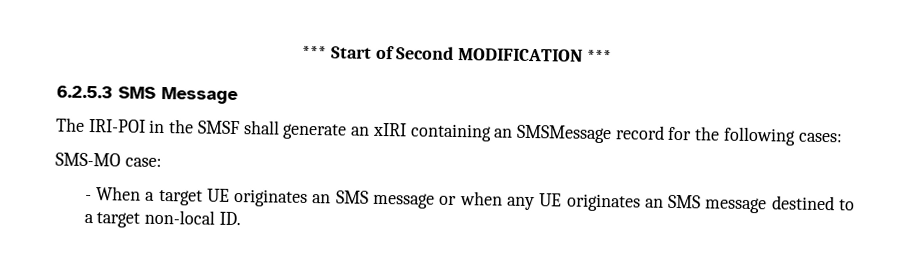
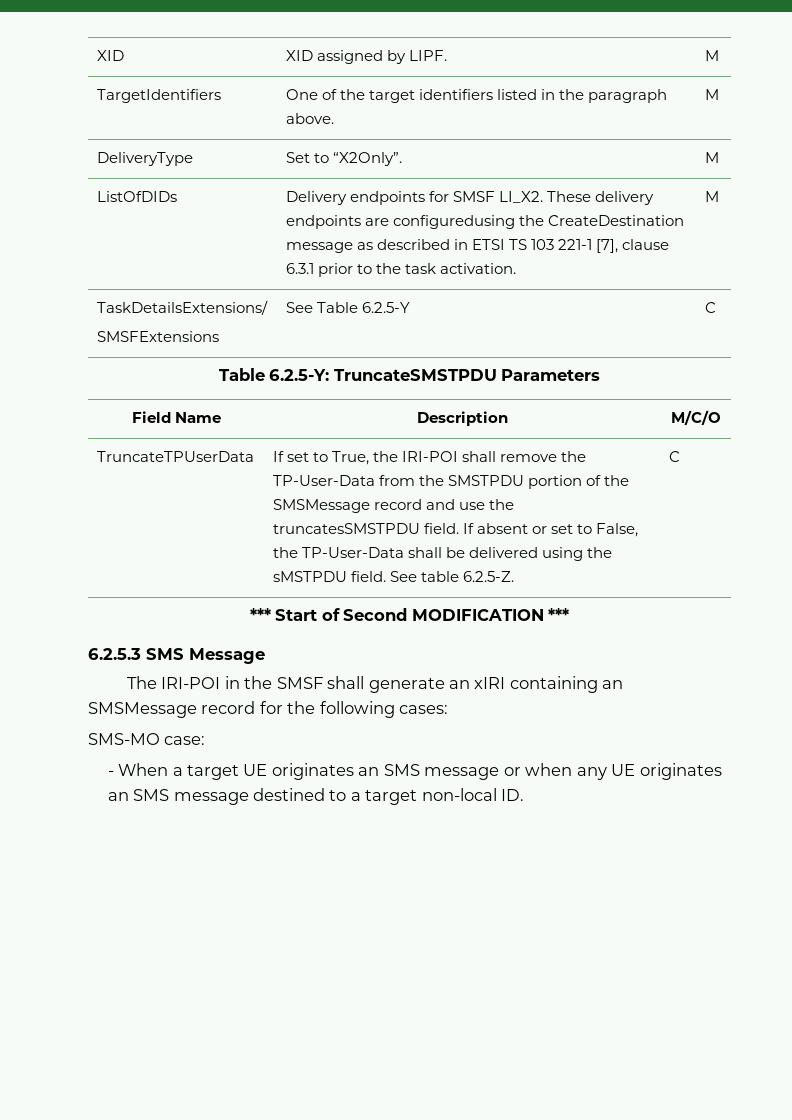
+ XID | XID assigned by LIPF. | M
+ TargetIdentifiers | One of the target identifiers listed in the paragraph above. | M
+ DeliveryType | Set to “X2Only”. | M
+ ListOfDIDs | Delivery endpoints for SMSF LI_X2. These delivery endpoints are configuredusing the CreateDestination message as described in ETSI TS 103 221-1 [7], clause 6.3.1 prior to the task activation. | M
+ TaskDetailsExtensions/
+ SMSFExtensions | See Table 6.2.5-Y | C
+ Table 6.2.5-Y: TruncateSMSTPDU Parameters
+ Field Name | Description | M/C/O
+ TruncateTPUserData | If set to True, the IRI-POI shall remove the TP-User-Data from the SMSTPDU portion of the SMSMessage record and use the truncatesSMSTPDU field. If absent or set to False, the TP-User-Data shall be delivered using the sMSTPDU field. See table 6.2.5-Z. | C

